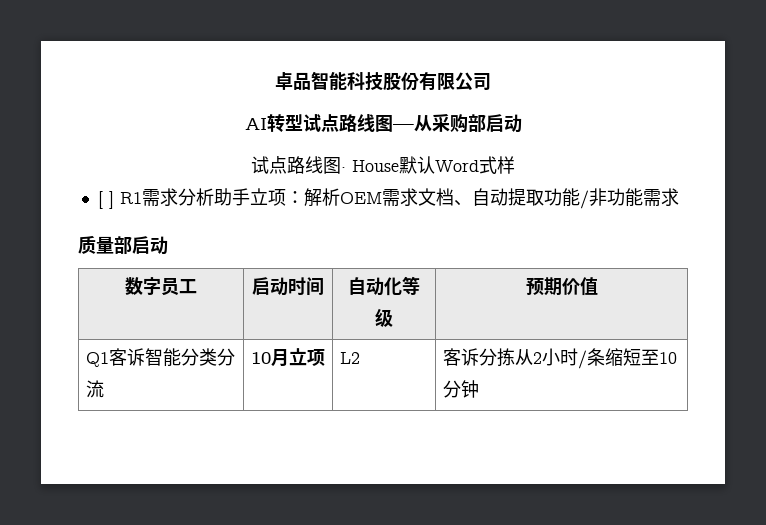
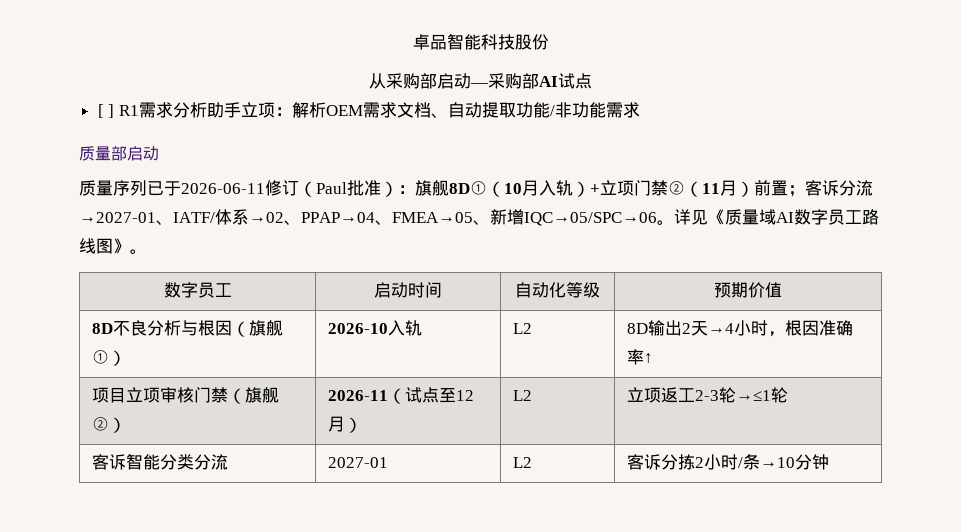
- 卓品智能科技股份有限公司
- AI转型试点路线图—从采购部启动
- 试点路线图· House默认Word式样
+ 卓品智能科技股份
+ 从采购部启动—采购部AI试点
+ 质量序列已于2026-06-11修订（Paul批准）：旗舰8D①（10月入轨）+立项门禁②（11月）前置；客诉分流→2027-01、IATF/体系→02、PPAP→04、FMEA→05、新增IQC→05/SPC→06。详见《质量域AI数字员工路线图》。
- Q1客诉智能分类分流 | 10月立项 | L2 | 客诉分拣从2小时/条缩短至10分钟
+ 8D不良分析与根因（旗舰①） | 2026-10入轨 | L2 | 8D输出2天→4小时，根因准确率↑
+ 项目立项审核门禁（旗舰②） | 2026-11（试点至12月） | L2 | 立项返工2-3轮→≤1轮
+ 客诉智能分类分流 | 2027-01 | L2 | 客诉分拣2小时/条→10分钟

